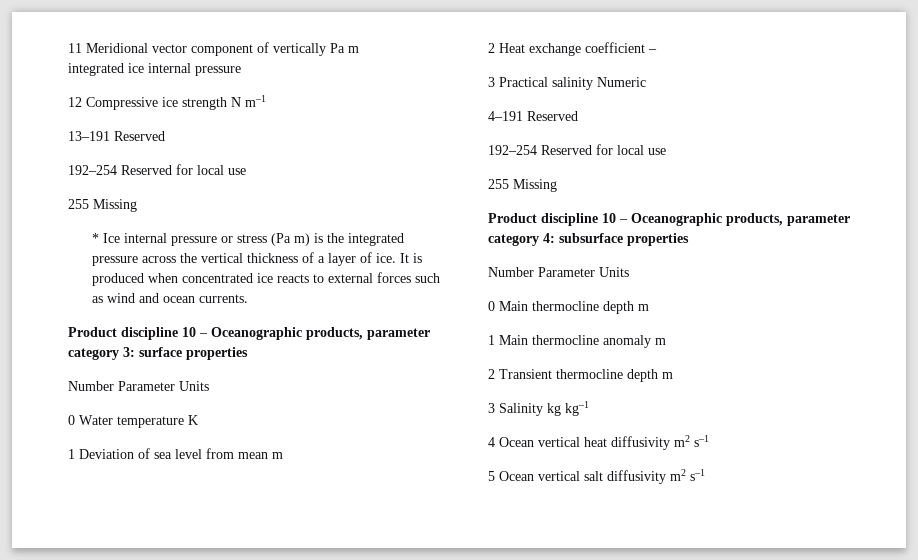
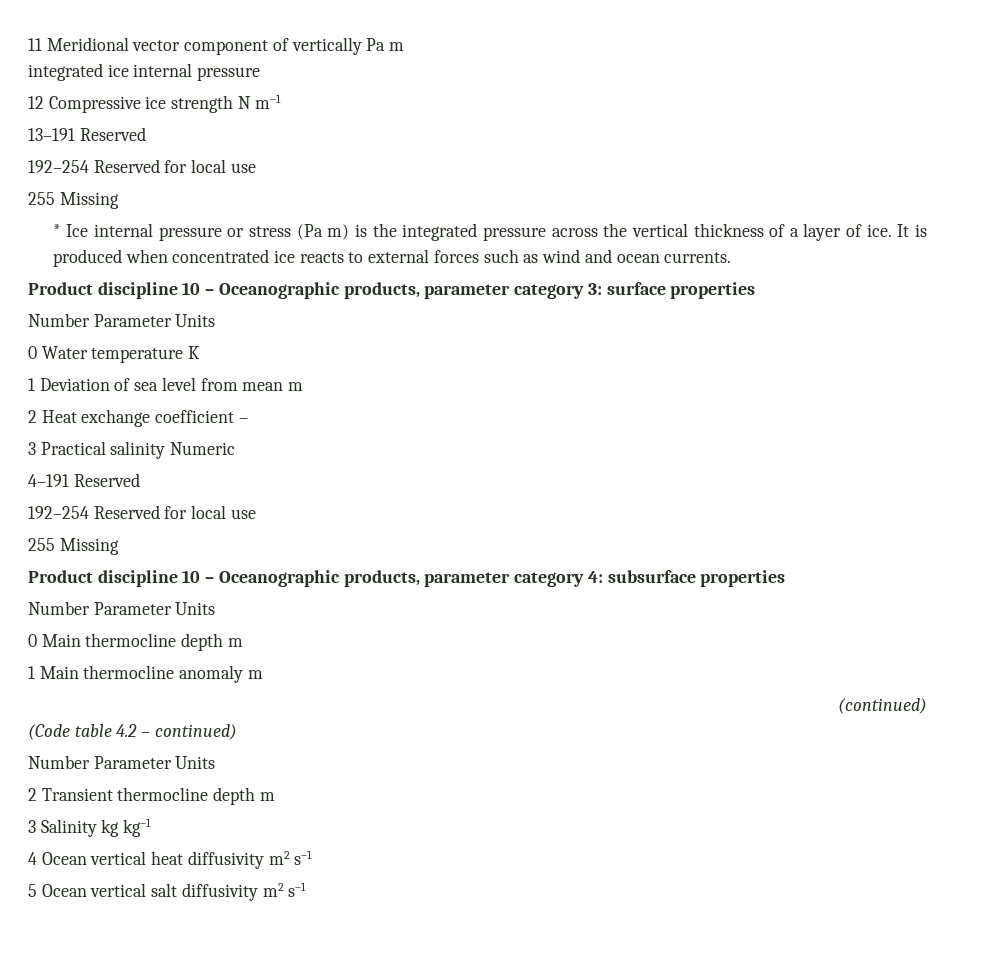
+ (continued)
+ (Code table 4.2 – continued)
+ Number Parameter Units

